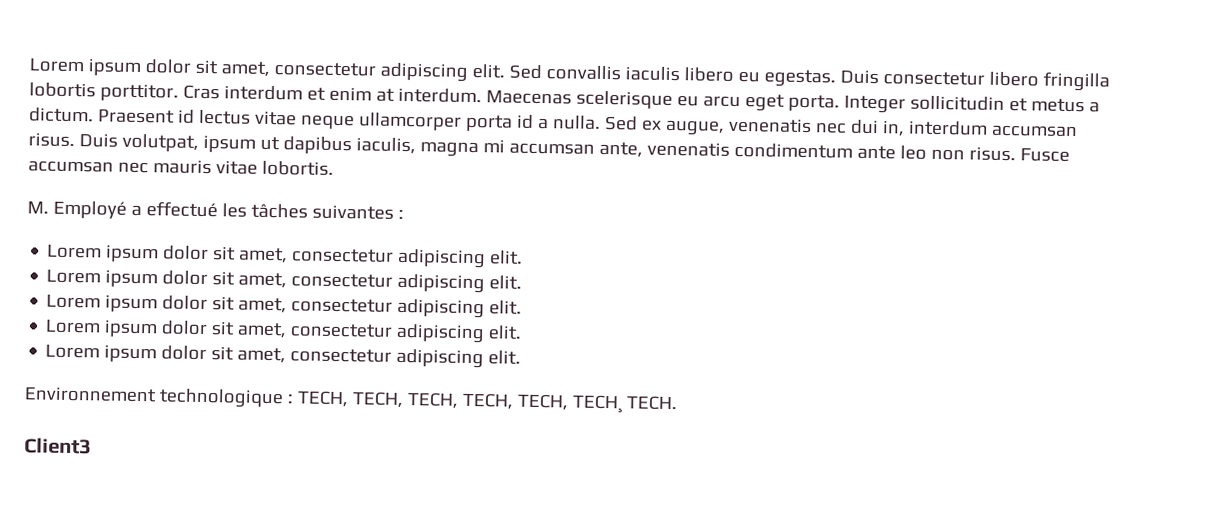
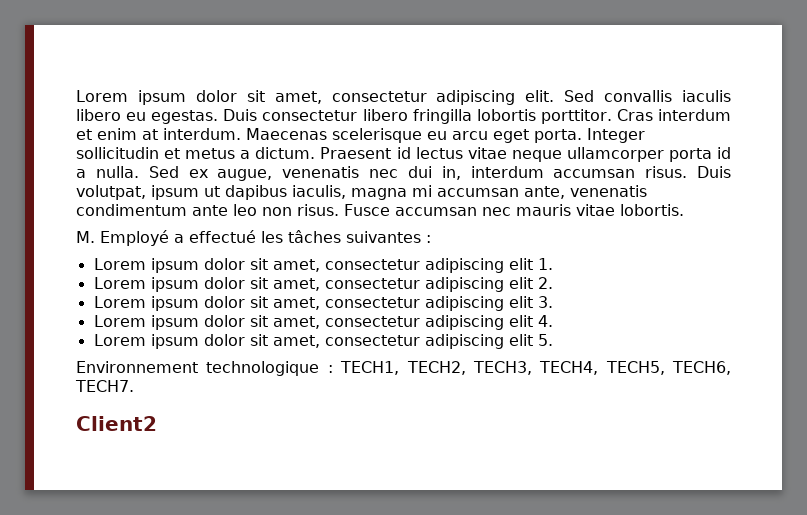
  M. Employé a effectué les tâches suivantes :
- Lorem ipsum dolor sit amet, consectetur adipiscing elit.
- Lorem ipsum dolor sit amet, consectetur adipiscing elit.
- Lorem ipsum dolor sit amet, consectetur adipiscing elit.
- Lorem ipsum dolor sit amet, consectetur adipiscing elit.
- Lorem ipsum dolor sit amet, consectetur adipiscing elit.
+ Lorem ipsum dolor sit amet, consectetur adipiscing elit 1.
+ Lorem ipsum dolor sit amet, consectetur adipiscing elit 2.
+ Lorem ipsum dolor sit amet, consectetur adipiscing elit 3.
+ Lorem ipsum dolor sit amet, consectetur adipiscing elit 4.
+ Lorem ipsum dolor sit amet, consectetur adipiscing elit 5.
- Environnement technologique : TECH, TECH, TECH, TECH, TECH, TECH¸ TECH.
- Client3
+ Environnement technologique : TECH1, TECH2, TECH3, TECH4, TECH5, TECH6, TECH7.
+ Client2

